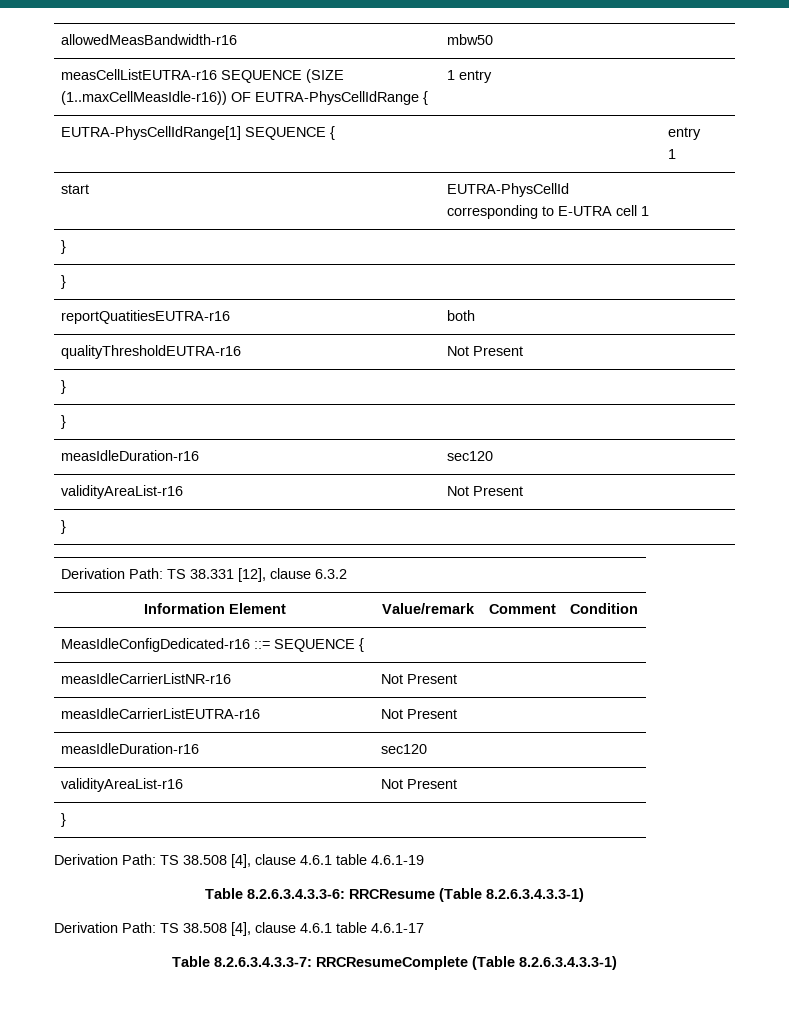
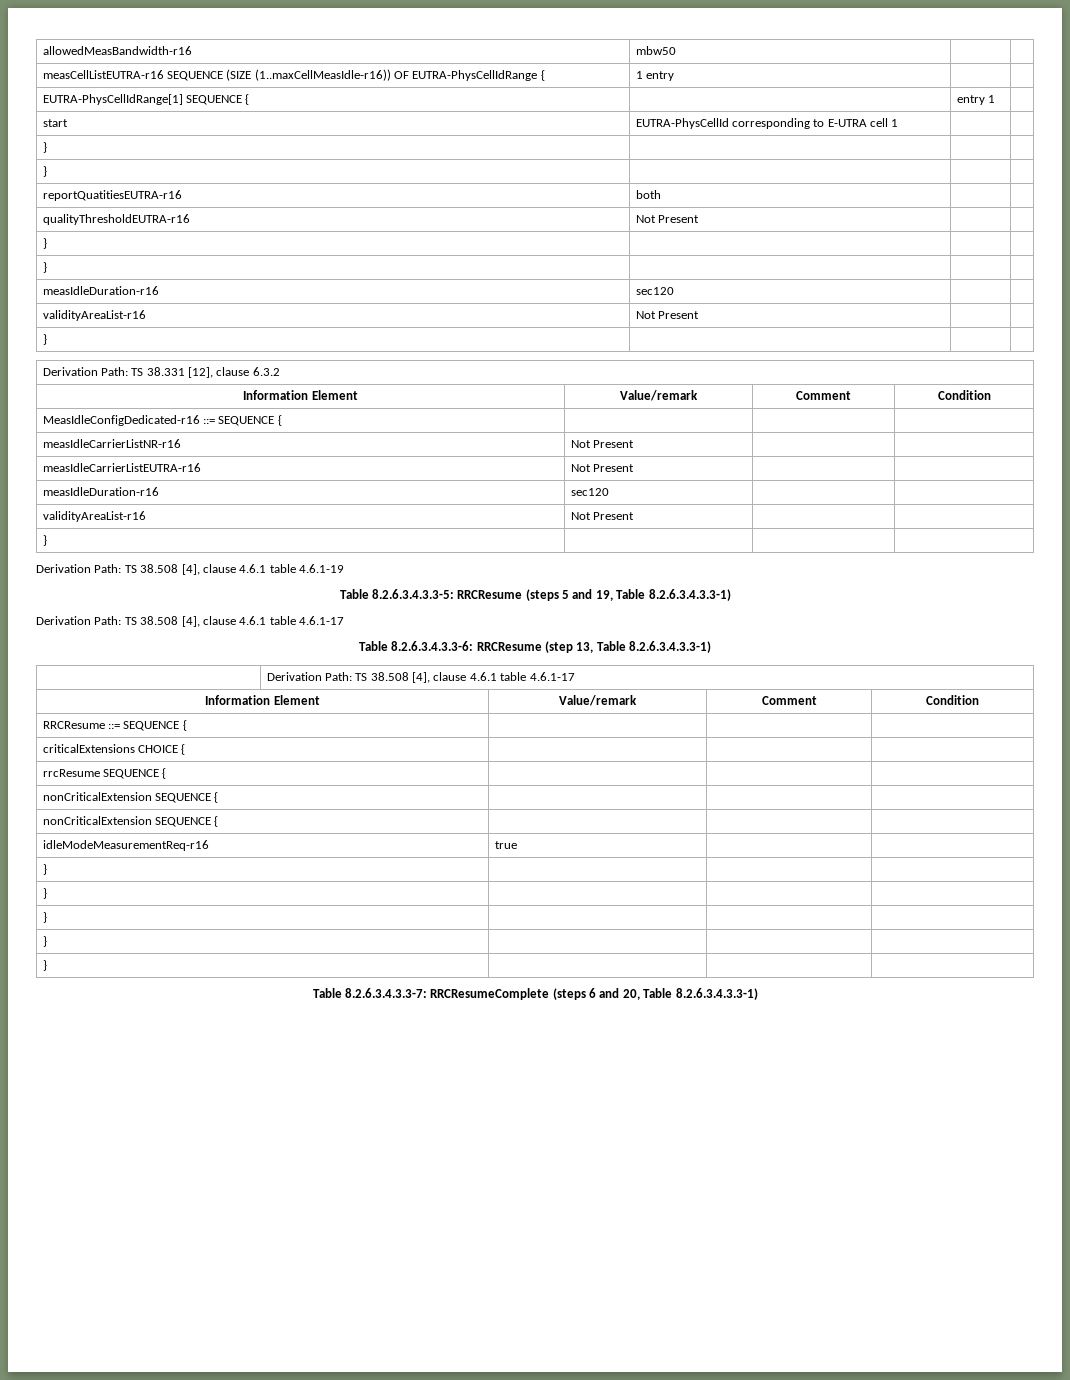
- Table 8.2.6.3.4.3.3-6: RRCResume (Table 8.2.6.3.4.3.3-1)
+ Table 8.2.6.3.4.3.3-5: RRCResume (steps 5 and 19, Table 8.2.6.3.4.3.3-1)
- Table 8.2.6.3.4.3.3-7: RRCResumeComplete (Table 8.2.6.3.4.3.3-1)
+ Table 8.2.6.3.4.3.3-6: RRCResume (step 13, Table 8.2.6.3.4.3.3-1)
+ | Derivation Path: TS 38.508 [4], clause 4.6.1 table 4.6.1-17
+ Information Element | Value/remark | Comment | Condition
+ RRCResume ::= SEQUENCE { | | |
+ criticalExtensions CHOICE { | | |
+ rrcResume SEQUENCE { | | |
+ nonCriticalExtension SEQUENCE { | | |
+ nonCriticalExtension SEQUENCE { | | |
+ idleModeMeasurementReq-r16 | true | |
+ } | | |
+ } | | |
+ } | | |
+ } | | |
+ } | | |
+ Table 8.2.6.3.4.3.3-7: RRCResumeComplete (steps 6 and 20, Table 8.2.6.3.4.3.3-1)

